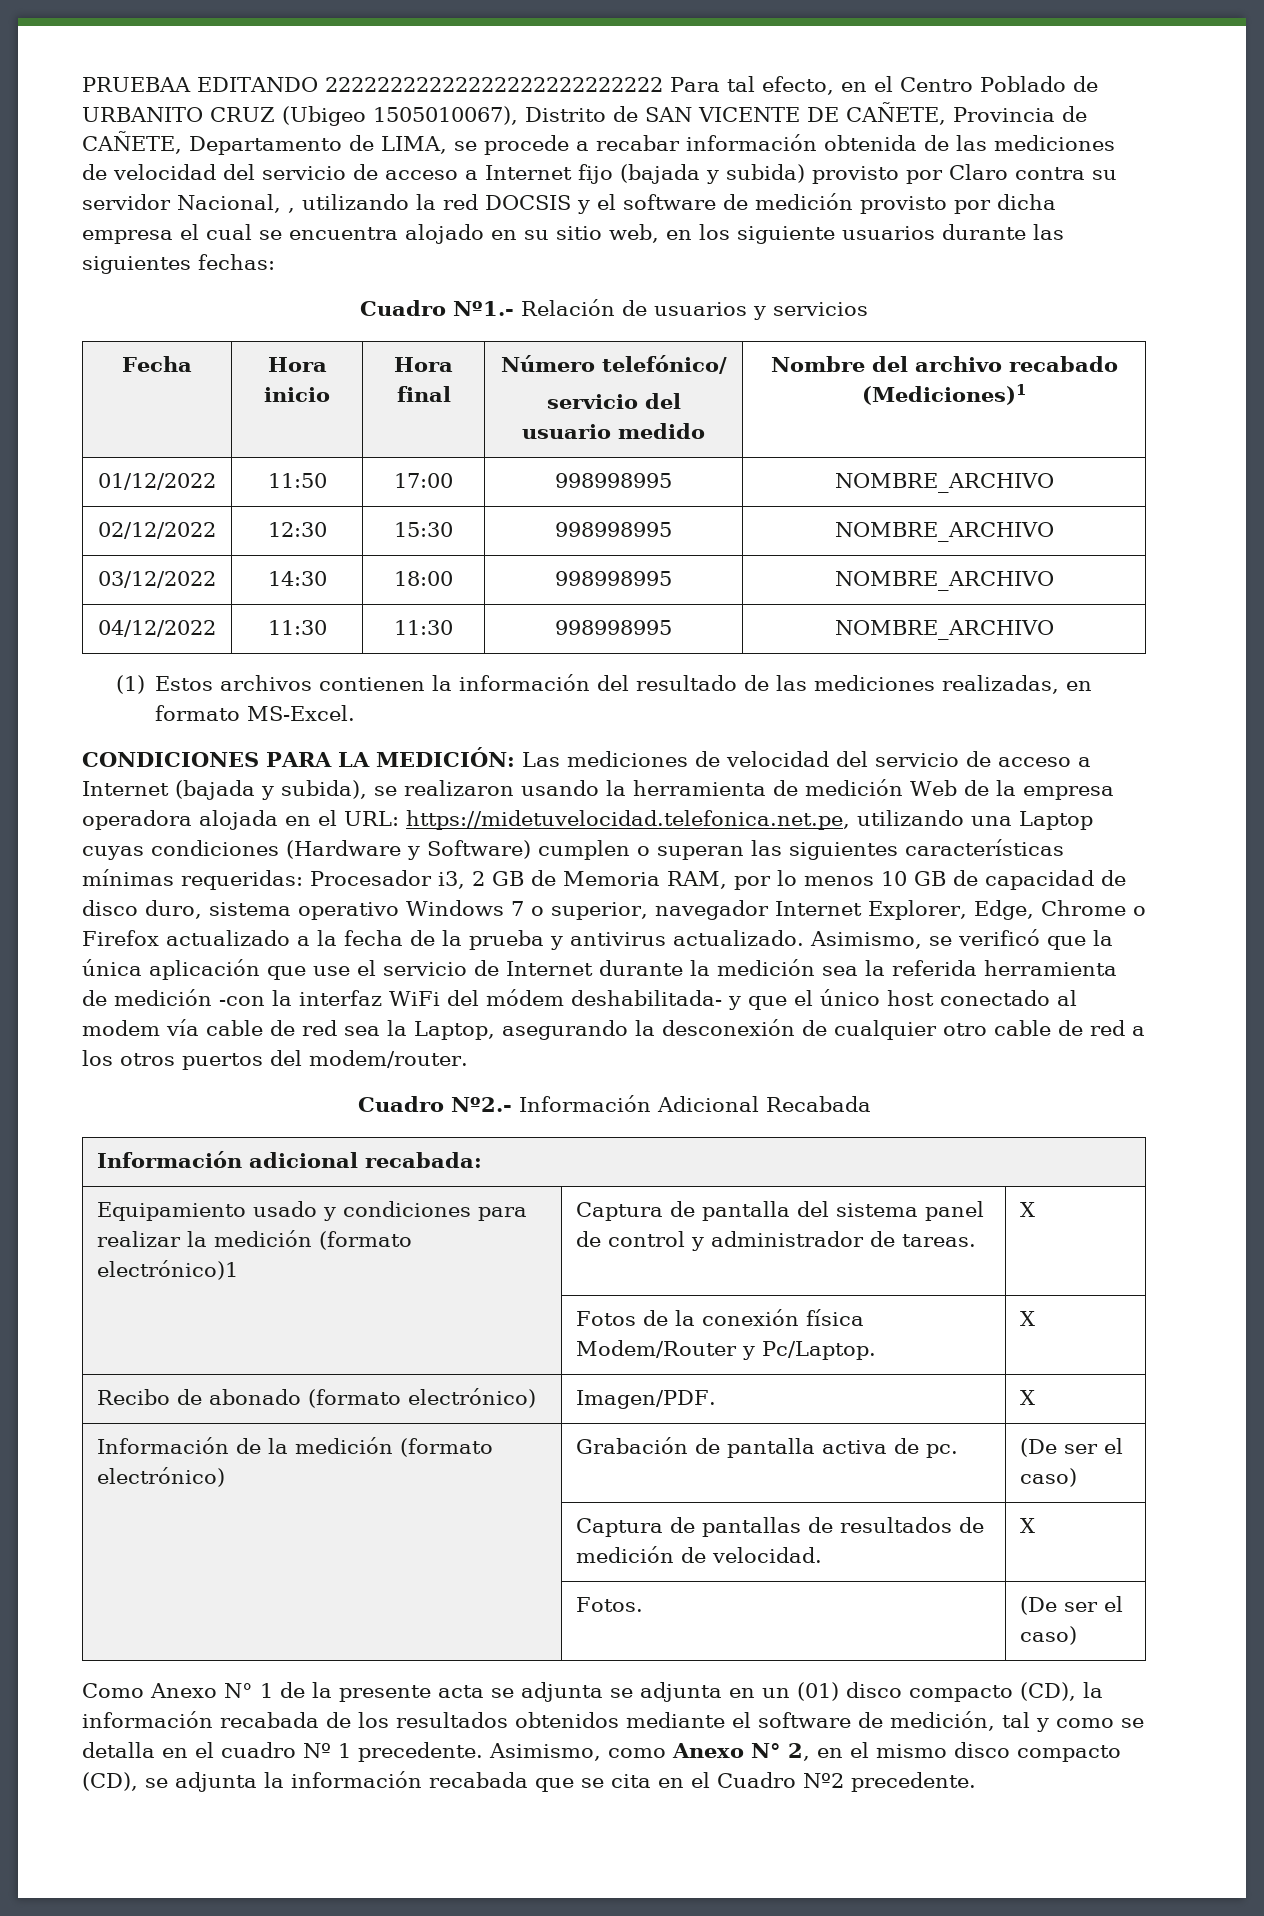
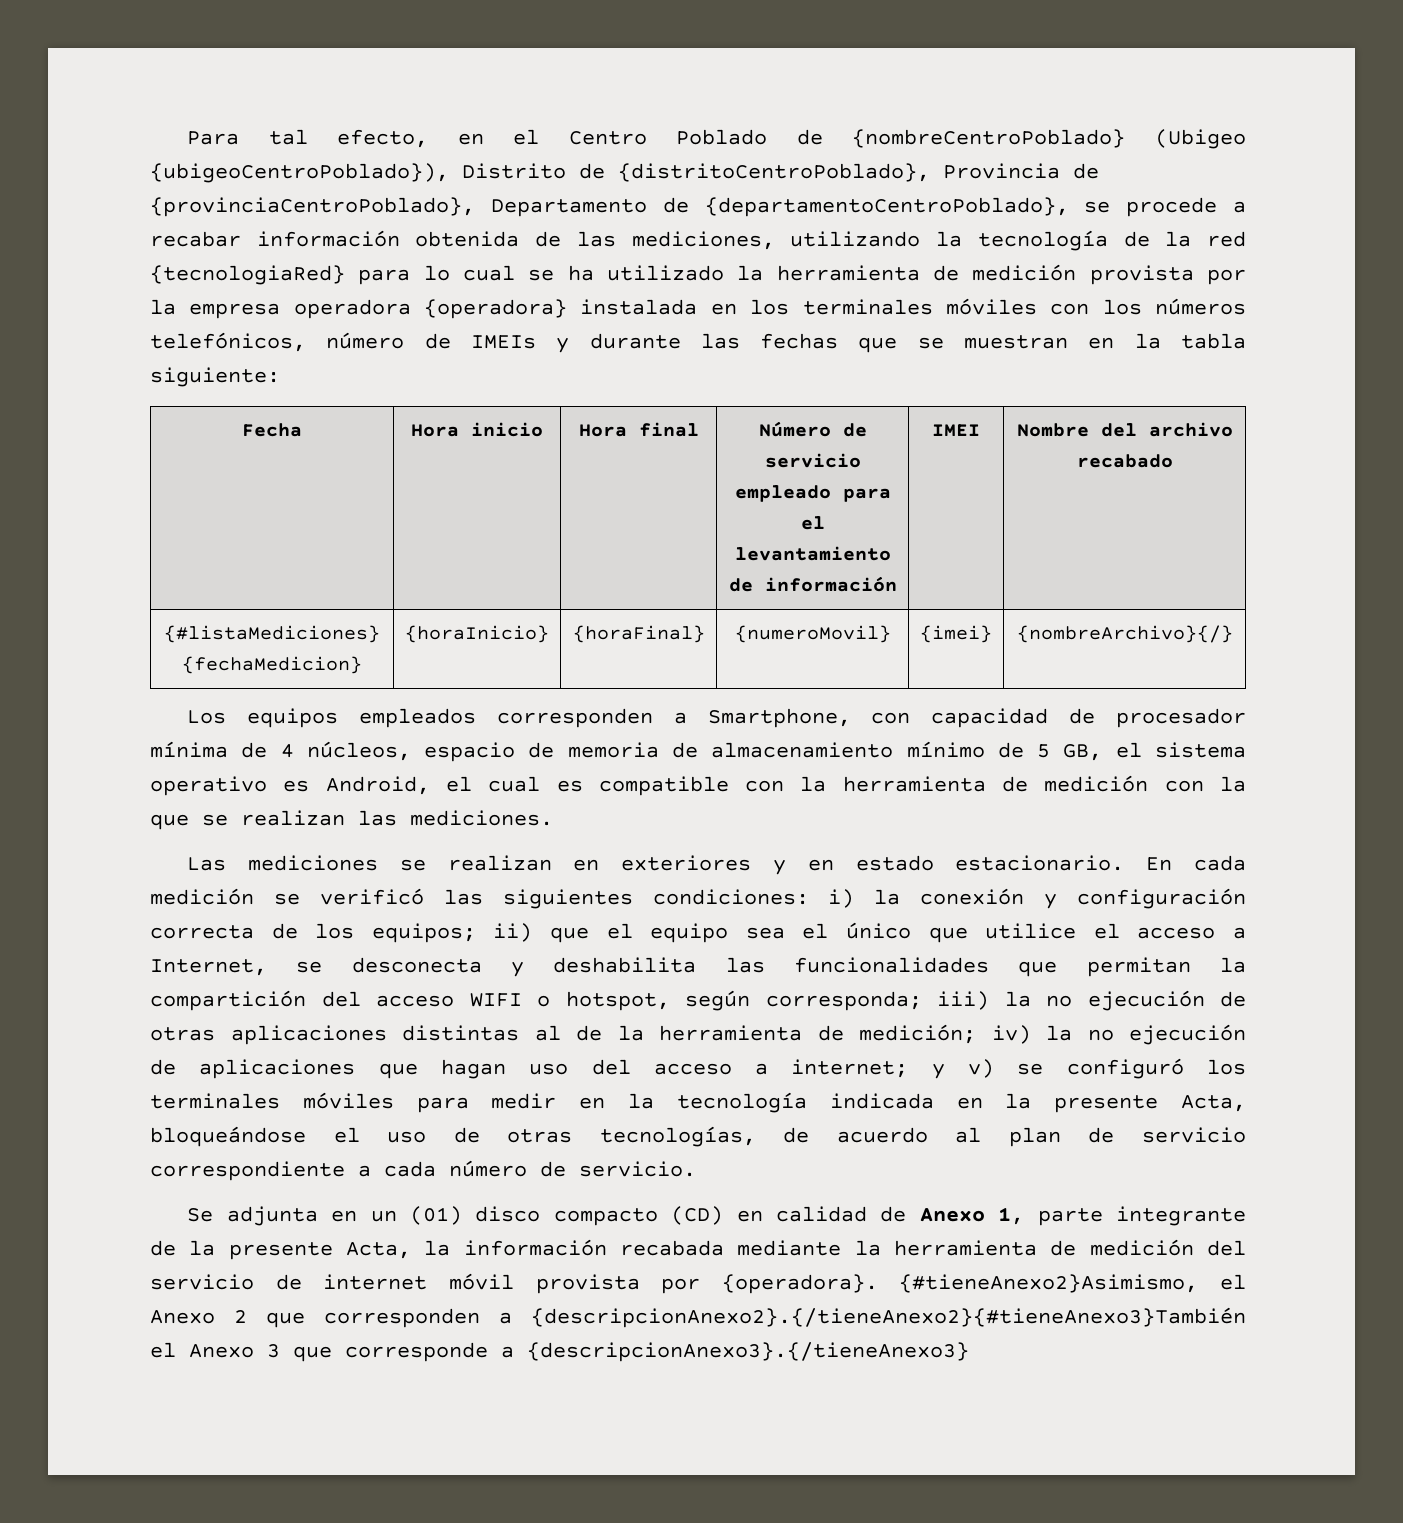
- PRUEBAA EDITANDO 22222222222222222222222222 Para tal efecto, en el Centro Poblado de URBANITO CRUZ (Ubigeo 1505010067), Distrito de SAN VICENTE DE CAÑETE, Provincia de CAÑETE, Departamento de LIMA, se procede a recabar información obtenida de las mediciones de velocidad del servicio de acceso a Internet fijo (bajada y subida) provisto por Claro contra su servidor Nacional, , utilizando la red DOCSIS y el software de medición provisto por dicha empresa el cual se encuentra alojado en su sitio web, en los siguiente usuarios durante las siguientes fechas:
- Cuadro Nº1.- Relación de usuarios y servicios
+ Para tal efecto, en el Centro Poblado de {nombreCentroPoblado} (Ubigeo {ubigeoCentroPoblado}), Distrito de {distritoCentroPoblado}, Provincia de {provinciaCentroPoblado}, Departamento de {departamentoCentroPoblado}, se procede a recabar información obtenida de las mediciones, utilizando la tecnología de la red {tecnologiaRed} para lo cual se ha utilizado la herramienta de medición provista por la empresa operadora {operadora} instalada en los terminales móviles con los números telefónicos, número de IMEIs y durante las fechas que se muestran en la tabla siguiente:
- Fecha | Hora inicio | Hora final | Número telefónico/
- servicio del usuario medido | Nombre del archivo recabado (Mediciones)1
- 01/12/2022 | 11:50 | 17:00 | 998998995 | NOMBRE_ARCHIVO
- 02/12/2022 | 12:30 | 15:30 | 998998995 | NOMBRE_ARCHIVO
- 03/12/2022 | 14:30 | 18:00 | 998998995 | NOMBRE_ARCHIVO
- 04/12/2022 | 11:30 | 11:30 | 998998995 | NOMBRE_ARCHIVO
- (1) Estos archivos contienen la información del resultado de las mediciones realizadas, en formato MS-Excel.
- CONDICIONES PARA LA MEDICIÓN: Las mediciones de velocidad del servicio de acceso a Internet (bajada y subida), se realizaron usando la herramienta de medición Web de la empresa operadora alojada en el URL: https://midetuvelocidad.telefonica.net.pe, utilizando una Laptop cuyas condiciones (Hardware y Software) cumplen o superan las siguientes características mínimas requeridas: Procesador i3, 2 GB de Memoria RAM, por lo menos 10 GB de capacidad de disco duro, sistema operativo Windows 7 o superior, navegador Internet Explorer, Edge, Chrome o Firefox actualizado a la fecha de la prueba y antivirus actualizado. Asimismo, se verificó que la única aplicación que use el servicio de Internet durante la medición sea la referida herramienta de medición -con la interfaz WiFi del módem deshabilitada- y que el único host conectado al modem vía cable de red sea la Laptop, asegurando la desconexión de cualquier otro cable de red a los otros puertos del modem/router.
- Cuadro Nº2.- Información Adicional Recabada
- Información adicional recabada:
- Equipamiento usado y condiciones para realizar la medición (formato electrónico)1 | Captura de pantalla del sistema panel de control y administrador de tareas. | X
- | Fotos de la conexión física Modem/Router y Pc/Laptop. | X
- Recibo de abonado (formato electrónico) | Imagen/PDF. | X
- Información de la medición (formato electrónico) | Grabación de pantalla activa de pc. | (De ser el caso)
- | Captura de pantallas de resultados de medición de velocidad. | X
- | Fotos. | (De ser el caso)
- Como Anexo N° 1 de la presente acta se adjunta se adjunta en un (01) disco compacto (CD), la información recabada de los resultados obtenidos mediante el software de medición, tal y como se detalla en el cuadro Nº 1 precedente. Asimismo, como Anexo N° 2, en el mismo disco compacto (CD), se adjunta la información recabada que se cita en el Cuadro Nº2 precedente.
+ Fecha | Hora inicio | Hora final | Número de servicio empleado para el levantamiento de información | IMEI | Nombre del archivo recabado
+ {#listaMediciones} {fechaMedicion} | {horaInicio} | {horaFinal} | {numeroMovil} | {imei} | {nombreArchivo}{/}
+ Los equipos empleados corresponden a Smartphone, con capacidad de procesador mínima de 4 núcleos, espacio de memoria de almacenamiento mínimo de 5 GB, el sistema operativo es Android, el cual es compatible con la herramienta de medición con la que se realizan las mediciones.
+ Las mediciones se realizan en exteriores y en estado estacionario. En cada medición se verificó las siguientes condiciones: i) la conexión y configuración correcta de los equipos; ii) que el equipo sea el único que utilice el acceso a Internet, se desconecta y deshabilita las funcionalidades que permitan la compartición del acceso WIFI o hotspot, según corresponda; iii) la no ejecución de otras aplicaciones distintas al de la herramienta de medición; iv) la no ejecución de aplicaciones que hagan uso del acceso a internet; y v) se configuró los terminales móviles para medir en la tecnología indicada en la presente Acta, bloqueándose el uso de otras tecnologías, de acuerdo al plan de servicio correspondiente a cada número de servicio.
+ Se adjunta en un (01) disco compacto (CD) en calidad de Anexo 1, parte integrante de la presente Acta, la información recabada mediante la herramienta de medición del servicio de internet móvil provista por {operadora}. {#tieneAnexo2}Asimismo, el Anexo 2 que corresponden a {descripcionAnexo2}.{/tieneAnexo2}{#tieneAnexo3}También el Anexo 3 que corresponde a {descripcionAnexo3}.{/tieneAnexo3}

